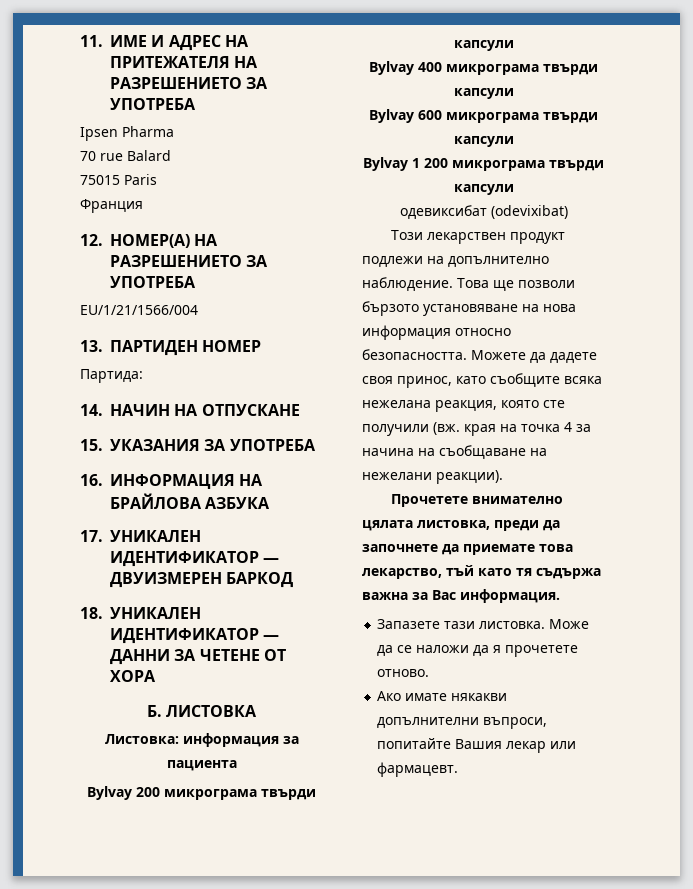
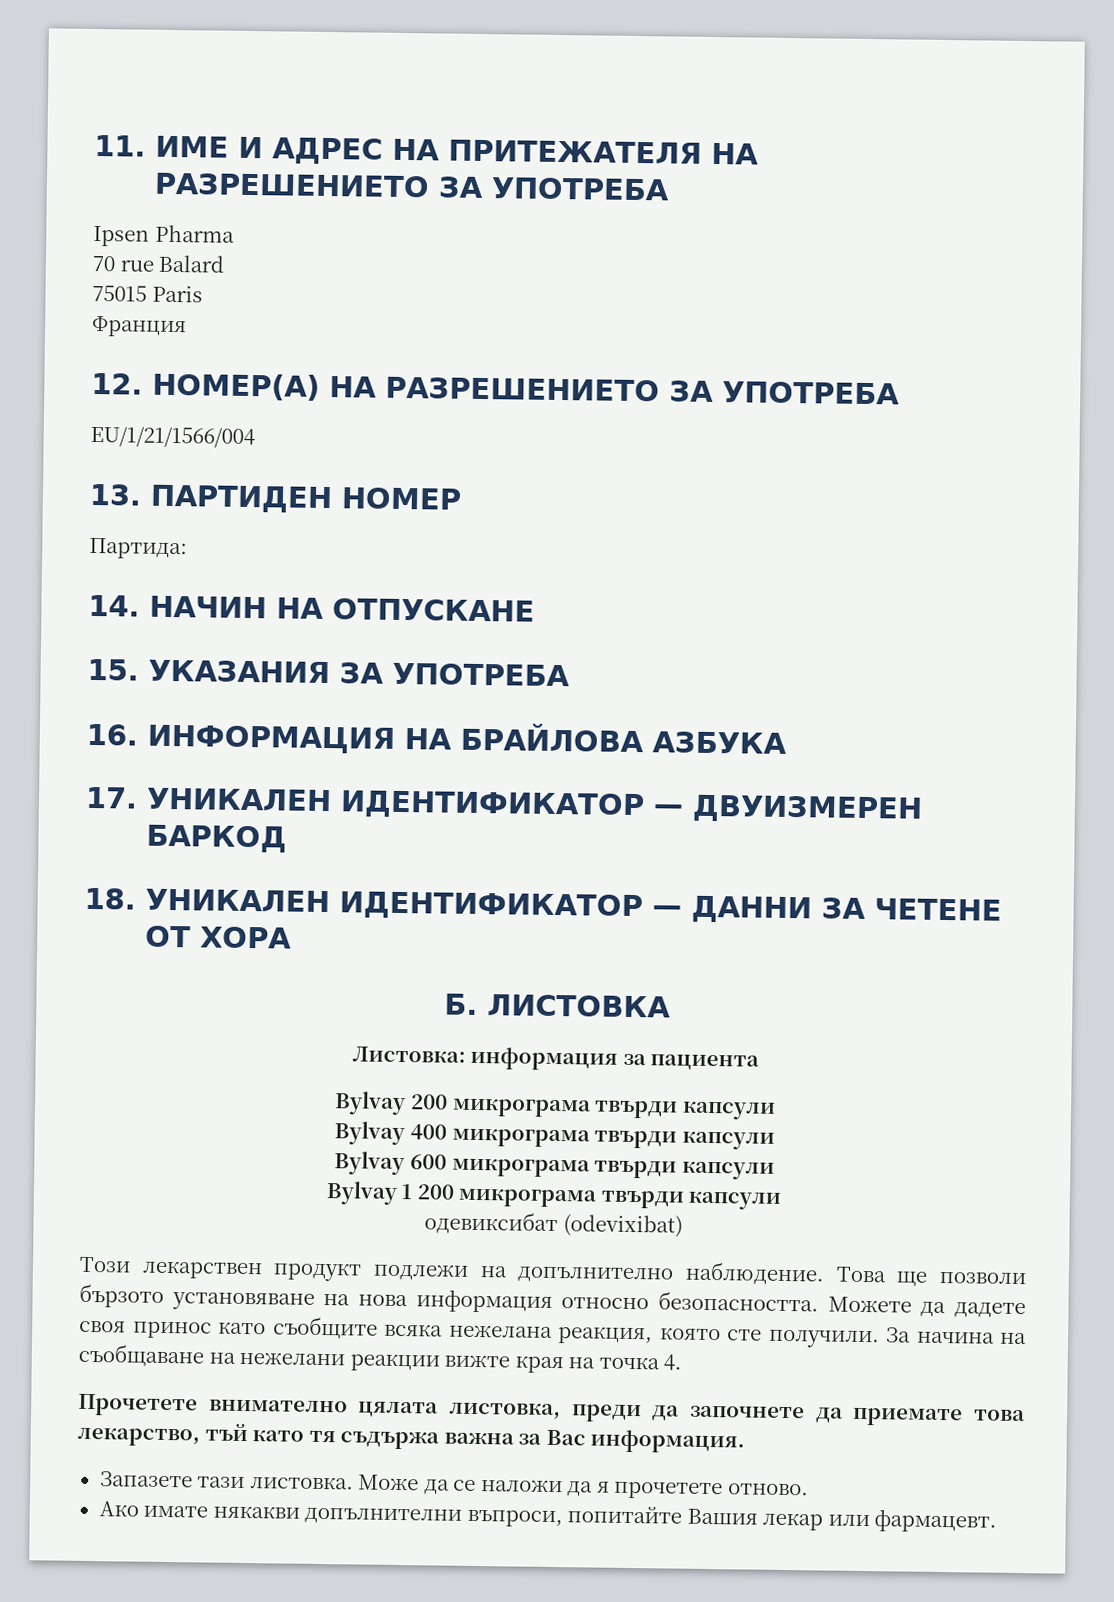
- Можете да дадете своя принос, като съобщите всяка нежелана реакция, която сте получили (вж. края на точка 4 за начина на съобщаване на нежелани реакции).
+ Можете да дадете своя принос като съобщите всяка нежелана реакция, която сте получили. За начина на съобщаване на нежелани реакции вижте края на точка 4.

